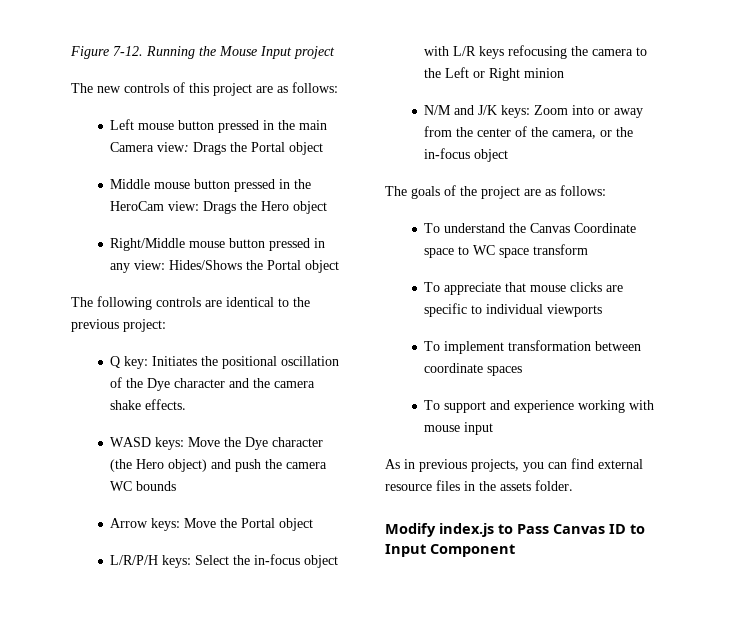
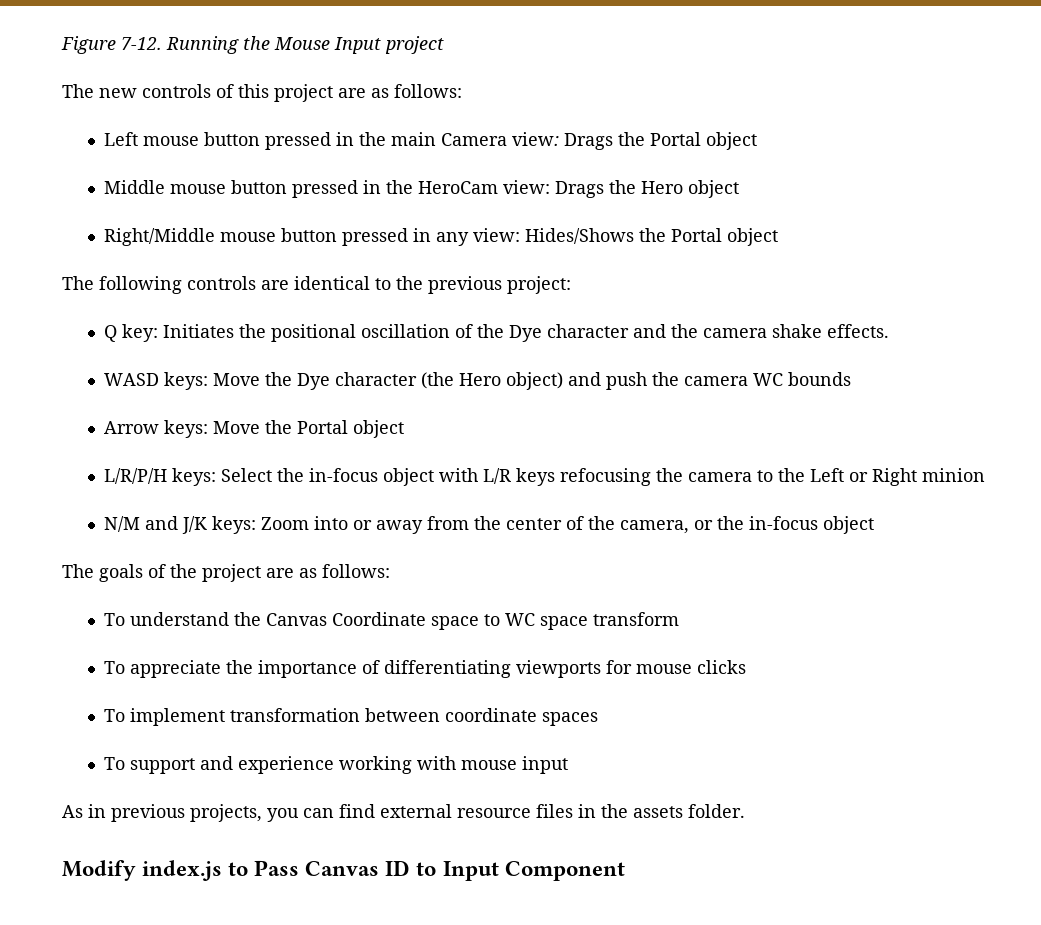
- To appreciate that mouse clicks are specific to individual viewports
+ To appreciate the importance of differentiating viewports for mouse clicks

